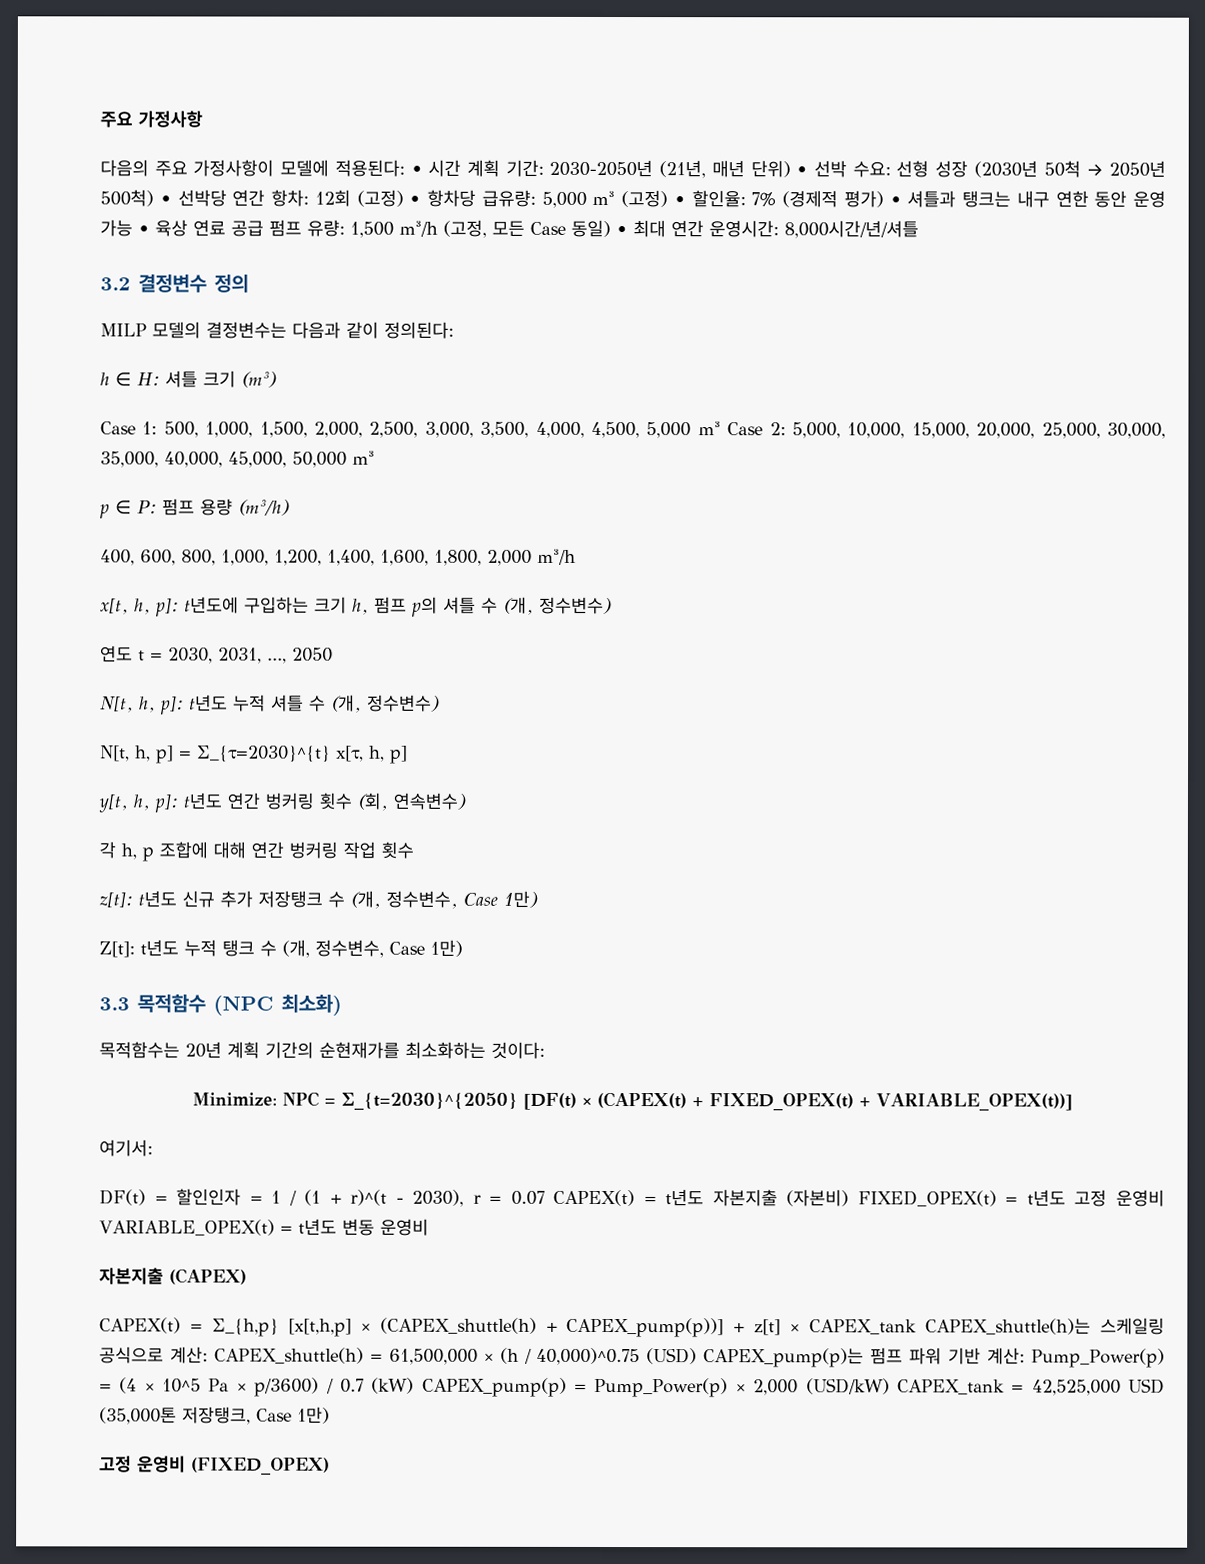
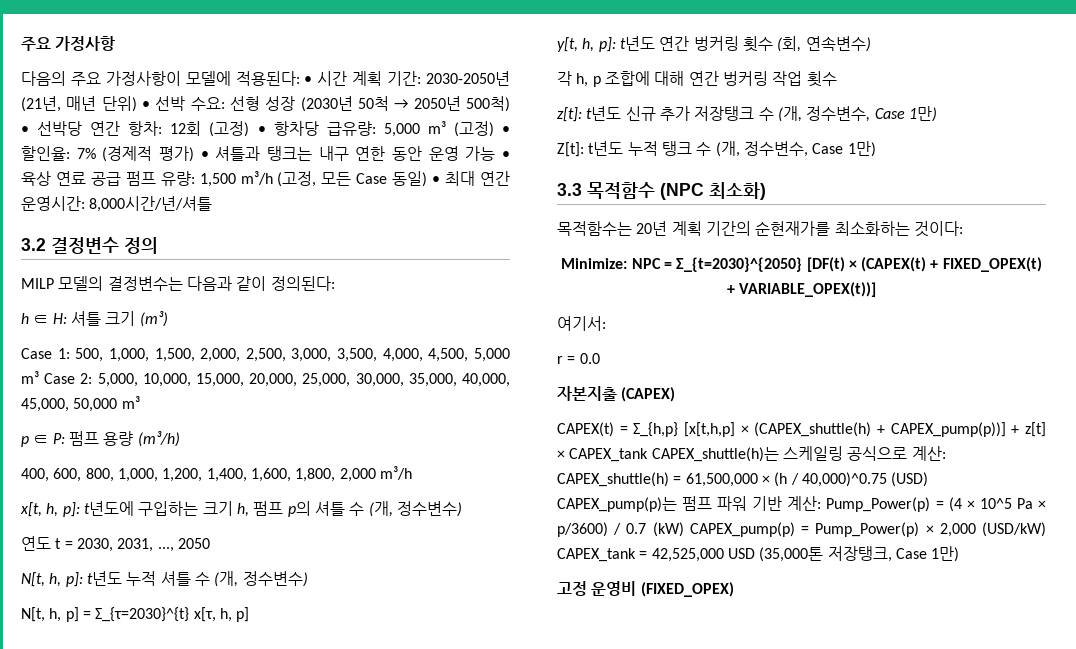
- DF(t) = 할인인자 = 1 / (1 + r)^(t - 2030), r = 0.07 CAPEX(t) = t년도 자본지출 (자본비) FIXED_OPEX(t) = t년도 고정 운영비 VARIABLE_OPEX(t) = t년도 변동 운영비
+ r = 0.0

